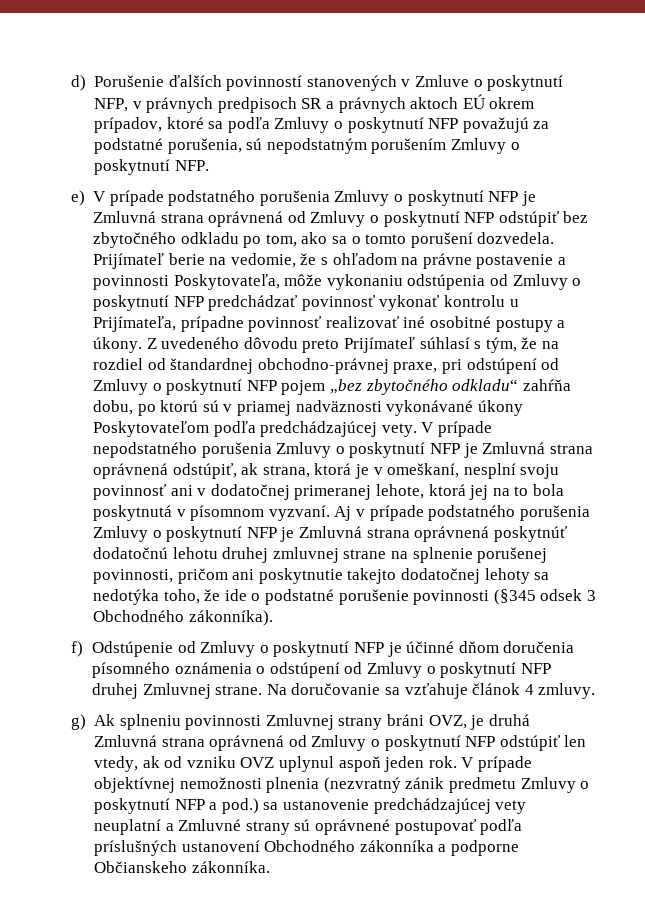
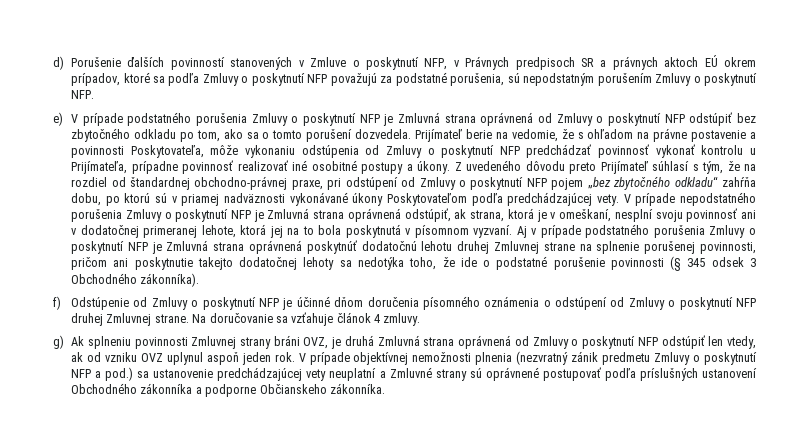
- d) Porušenie ďalších povinností stanovených v Zmluve o poskytnutí NFP, v právnych predpisoch SR a právnych aktoch EÚ okrem prípadov, ktoré sa podľa Zmluvy o poskytnutí NFP považujú za podstatné porušenia, sú nepodstatným porušením Zmluvy o poskytnutí NFP.
+ d) Porušenie ďalších povinností stanovených v Zmluve o poskytnutí NFP, v Právnych predpisoch SR a právnych aktoch EÚ okrem prípadov, ktoré sa podľa Zmluvy o poskytnutí NFP považujú za podstatné porušenia, sú nepodstatným porušením Zmluvy o poskytnutí NFP.
- Aj v prípade podstatného porušenia Zmluvy o poskytnutí NFP je Zmluvná strana oprávnená poskytnúť dodatočnú lehotu druhej zmluvnej strane na splnenie porušenej povinnosti, pričom ani poskytnutie takejto dodatočnej lehoty sa nedotýka toho, že ide o podstatné porušenie povinnosti (§345 odsek 3 Obchodného zákonníka).
+ Aj v prípade podstatného porušenia Zmluvy o poskytnutí NFP je Zmluvná strana oprávnená poskytnúť dodatočnú lehotu druhej Zmluvnej strane na splnenie porušenej povinnosti, pričom ani poskytnutie takejto dodatočnej lehoty sa nedotýka toho, že ide o podstatné porušenie povinnosti (§ 345 odsek 3 Obchodného zákonníka).

